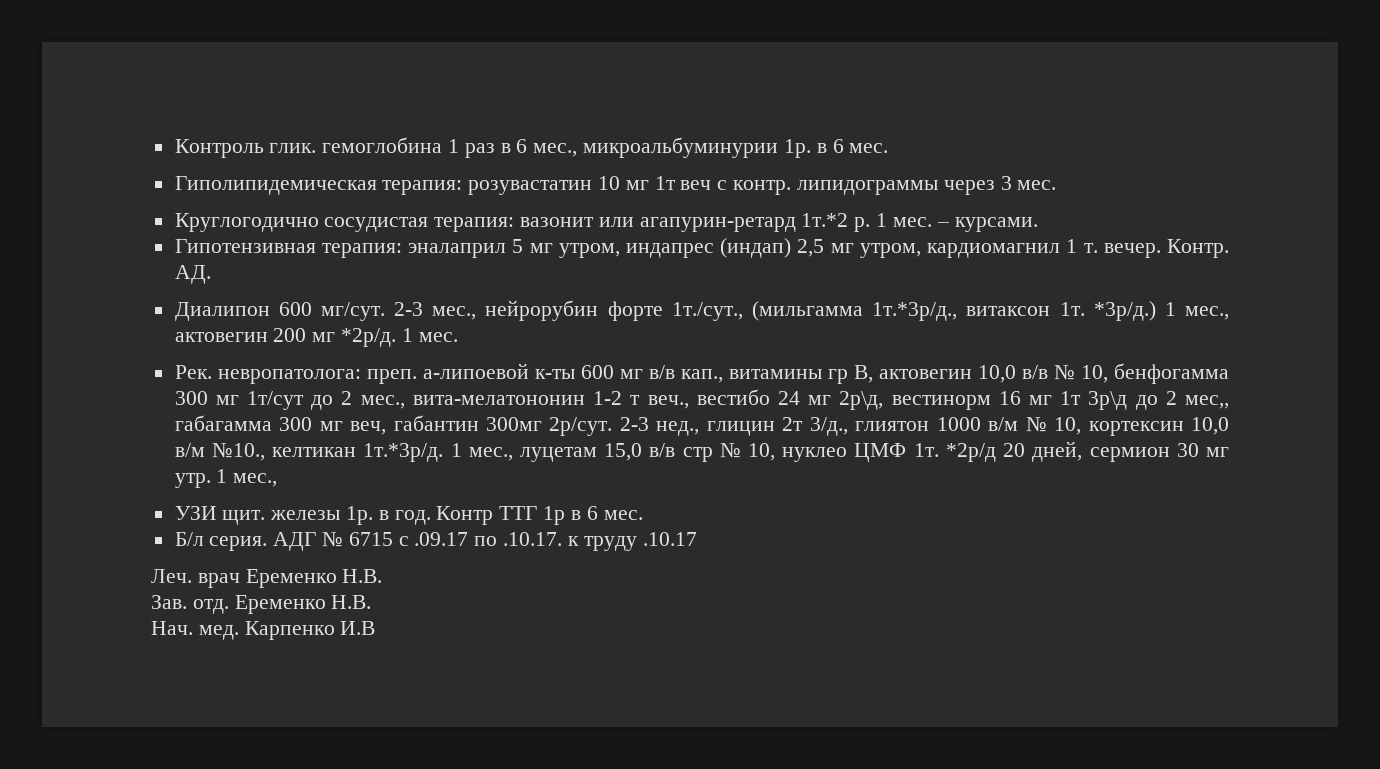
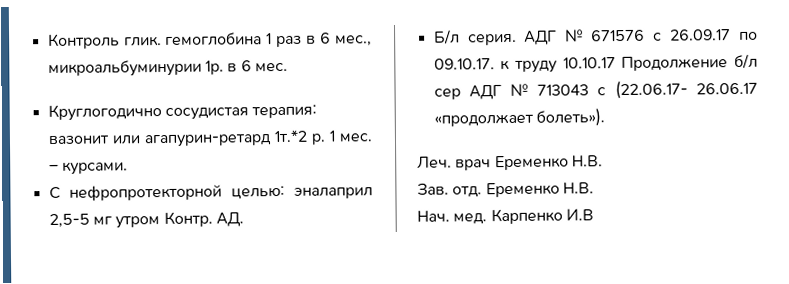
- Гиполипидемическая терапия: розувастатин 10 мг 1т веч с контр. липидограммы через 3 мес.
- Гипотензивная терапия: эналаприл 5 мг утром, индапрес (индап) 2,5 мг утром, кардиомагнил 1 т. вечер. Контр. АД.
- Диалипон 600 мг/сут. 2-3 мес., нейрорубин форте 1т./сут., (мильгамма 1т.*3р/д., витаксон 1т. *3р/д.) 1 мес., актовегин 200 мг *2р/д. 1 мес.
- Рек. невропатолога: преп. а-липоевой к-ты 600 мг в/в кап., витамины гр В, актовегин 10,0 в/в № 10, бенфогамма 300 мг 1т/сут до 2 мес., вита-мелатононин 1-2 т веч., вестибо 24 мг 2р\д, вестинорм 16 мг 1т 3р\д до 2 мес,, габагамма 300 мг веч, габантин 300мг 2р/сут. 2-3 нед., глицин 2т 3/д., глиятон 1000 в/м № 10, кортексин 10,0 в/м №10., келтикан 1т.*3р/д. 1 мес., луцетам 15,0 в/в стр № 10, нуклео ЦМФ 1т. *2р/д 20 дней, сермион 30 мг утр. 1 мес.,
- УЗИ щит. железы 1р. в год. Контр ТТГ 1р в 6 мес.
- Б/л серия. АДГ № 6715 с .09.17 по .10.17. к труду .10.17
+ С нефропротекторной целью: эналаприл 2,5-5 мг утром Контр. АД.
+ Б/л серия. АДГ № 671576 с 26.09.17 по 09.10.17. к труду 10.10.17 Продолжение б/л сер АДГ № 713043 с (22.06.17- 26.06.17 «продолжает болеть»).

